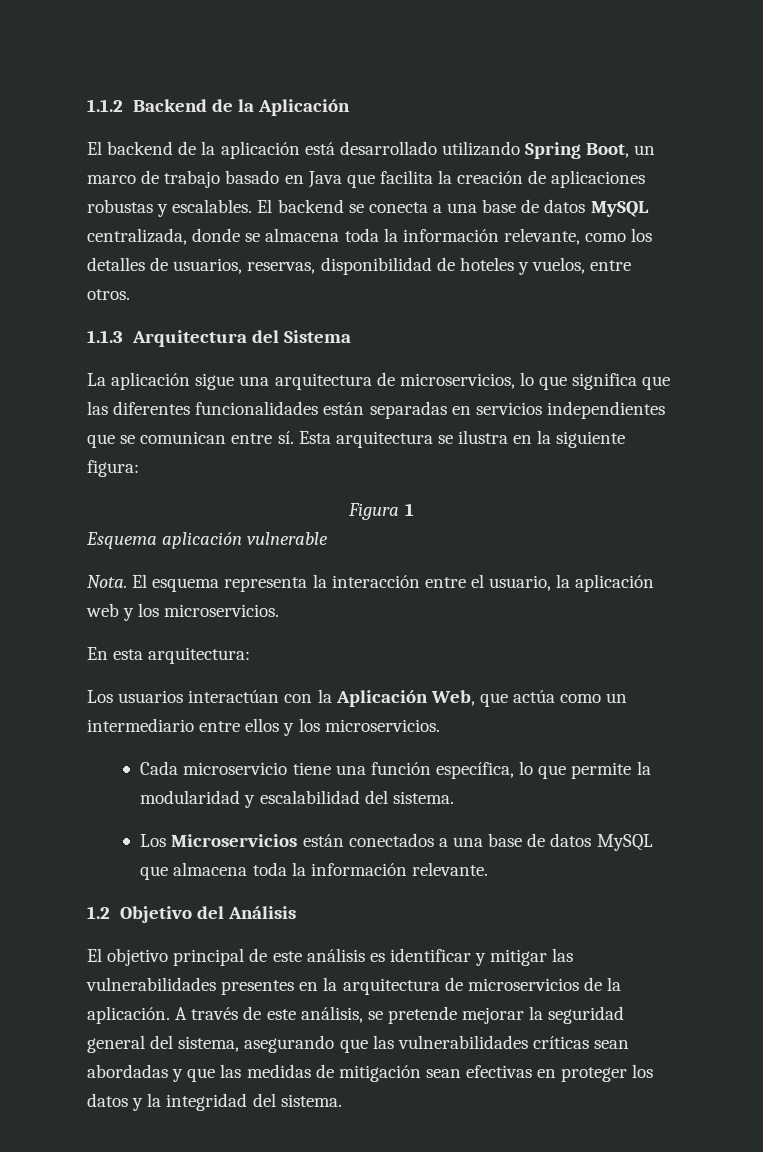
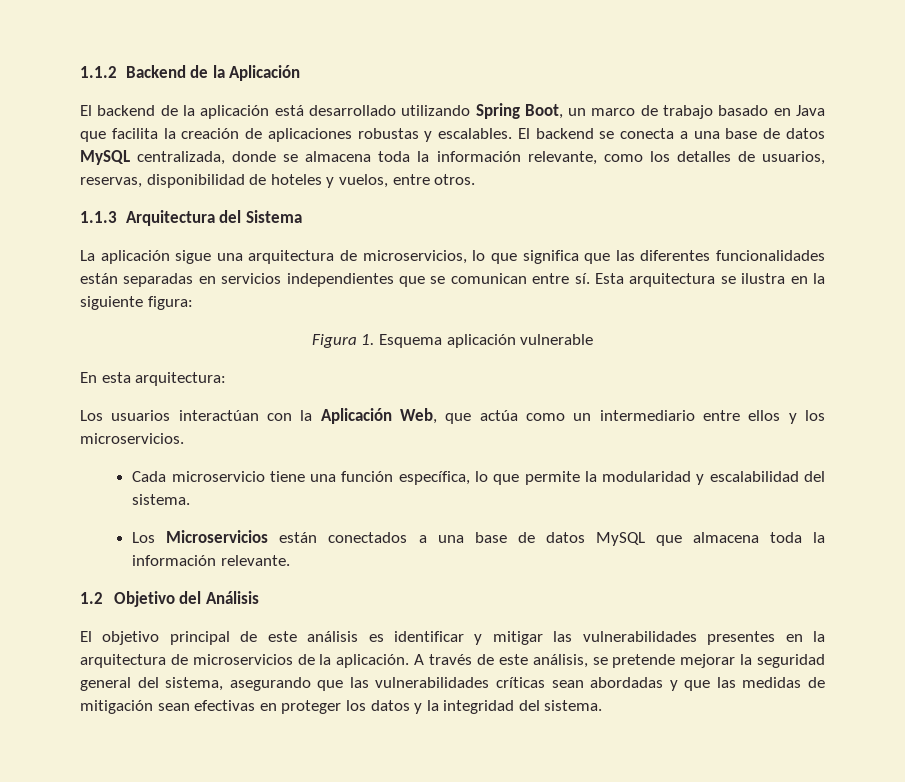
- Figura 1
- Esquema aplicación vulnerable
+ Figura 1. Esquema aplicación vulnerable
- Nota. El esquema representa la interacción entre el usuario, la aplicación web y los microservicios.

